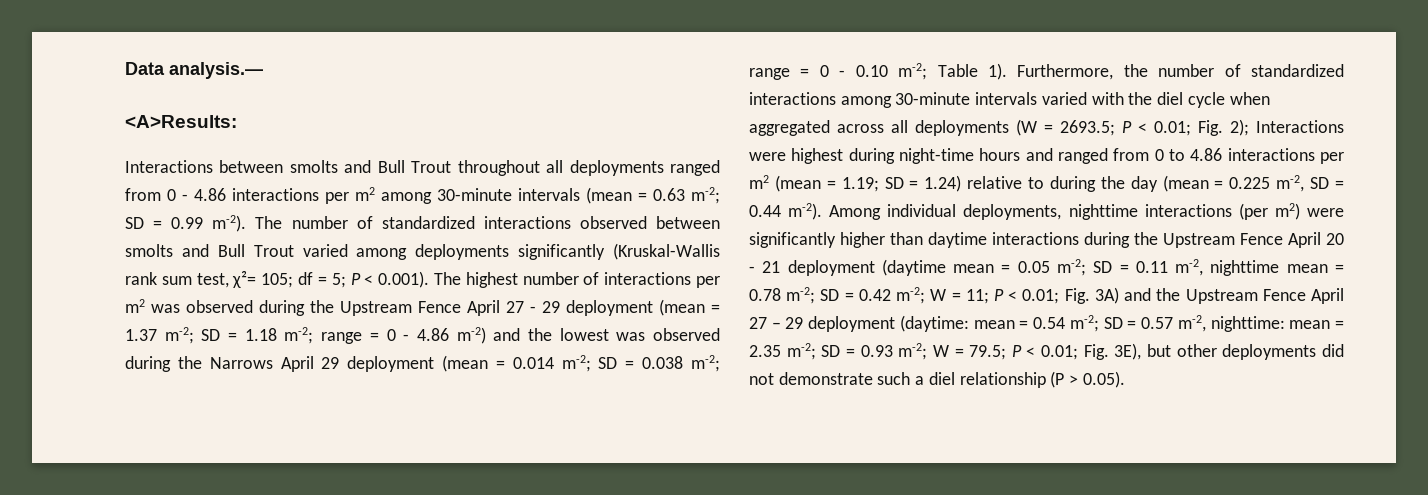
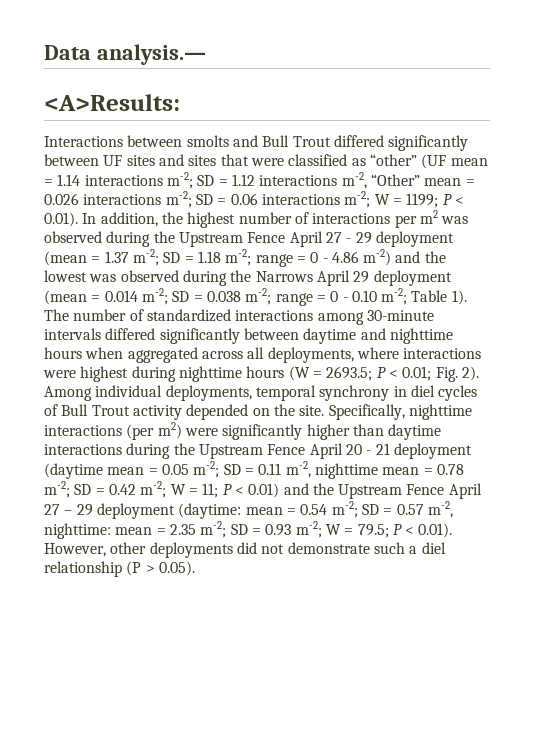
- Interactions between smolts and Bull Trout throughout all deployments ranged from 0 - 4.86 interactions per m2 among 30-minute intervals (mean = 0.63 m-2; SD = 0.99 m-2). The number of standardized interactions observed between smolts and Bull Trout varied among deployments significantly (Kruskal-Wallis rank sum test, χ²= 105; df = 5; P < 0.001). The highest number of interactions per m2 was observed during the Upstream Fence April 27 - 29 deployment (mean = 1.37 m-2;
+ Interactions between smolts and Bull Trout differed significantly between UF sites and sites that were classified as “other” (UF mean = 1.14 interactions m-2; SD = 1.12 interactions m-2, “Other” mean = 0.026 interactions m-2; SD = 0.06 interactions m-2; W = 1199; P < 0.01). In addition, the highest number of interactions per m2 was observed during the Upstream Fence April 27 - 29 deployment (mean = 1.37 m-2;
- Furthermore, the number of standardized interactions among 30-minute intervals varied with the diel cycle when aggregated across all deployments (W = 2693.5;
+ The number of standardized interactions among 30-minute intervals differed significantly between daytime and nighttime hours when aggregated across all deployments, where interactions were highest during nighttime hours (W = 2693.5;
- Fig. 2); Interactions were highest during night-time hours and ranged from 0 to 4.86 interactions per m2 (mean = 1.19; SD = 1.24) relative to during the day (mean = 0.225 m-2, SD = 0.44 m-2). Among individual deployments, nighttime interactions (per m2) were significantly higher than daytime interactions during the Upstream Fence April 20 - 21 deployment (daytime mean = 0.05 m-2;
+ Fig. 2). Among individual deployments, temporal synchrony in diel cycles of Bull Trout activity depended on the site. Specifically, nighttime interactions (per m2) were significantly higher than daytime interactions during the Upstream Fence April 20 - 21 deployment (daytime mean = 0.05 m-2;
- P < 0.01; Fig. 3A) and the Upstream Fence April 27 – 29 deployment (daytime:
+ P < 0.01) and the Upstream Fence April 27 – 29 deployment (daytime:
- P < 0.01; Fig. 3E), but other deployments did not demonstrate such a diel relationship (P > 0.05).
+ P < 0.01). However, other deployments did not demonstrate such a diel relationship (P > 0.05).

